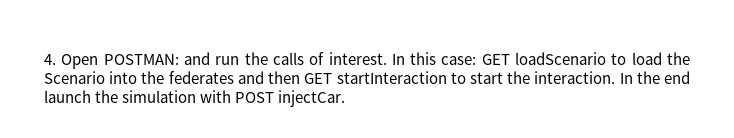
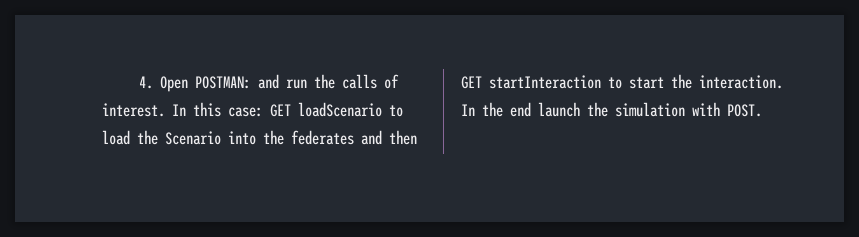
- In the end launch the simulation with POST injectCar.
+ In the end launch the simulation with POST.

